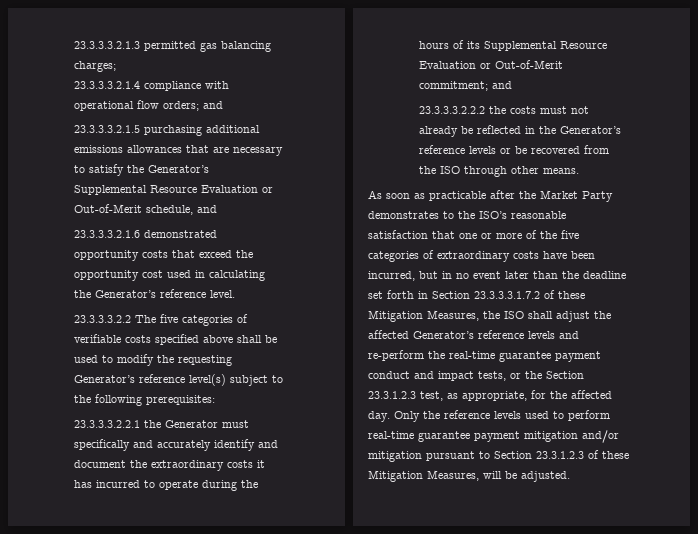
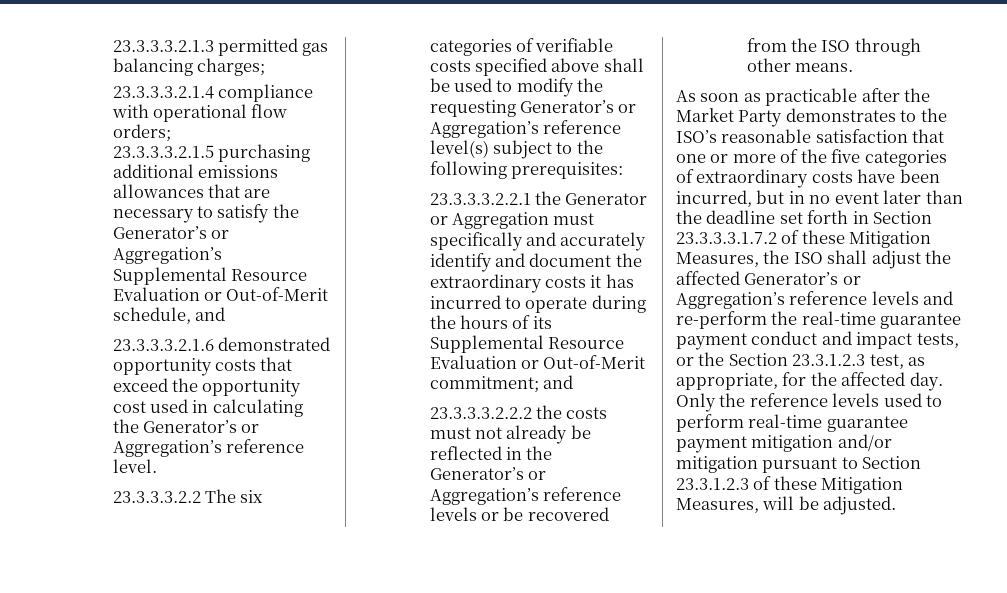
- 23.3.3.3.2.1.4 compliance with operational flow orders; and
+ 23.3.3.3.2.1.4 compliance with operational flow orders;
- 23.3.3.3.2.1.5 purchasing additional emissions allowances that are necessary to satisfy the Generator’s Supplemental Resource Evaluation or Out-of-Merit schedule, and
+ 23.3.3.3.2.1.5 purchasing additional emissions allowances that are necessary to satisfy the Generator’s or Aggregation’s Supplemental Resource Evaluation or Out-of-Merit schedule, and
- 23.3.3.3.2.1.6 demonstrated opportunity costs that exceed the opportunity cost used in calculating the Generator’s reference level.
+ 23.3.3.3.2.1.6 demonstrated opportunity costs that exceed the opportunity cost used in calculating the Generator’s or Aggregation’s reference level.
- 23.3.3.3.2.2 The five categories of verifiable costs specified above shall be used to modify the requesting Generator’s reference level(s) subject to the following prerequisites:
+ 23.3.3.3.2.2 The six categories of verifiable costs specified above shall be used to modify the requesting Generator’s or Aggregation’s reference level(s) subject to the following prerequisites:
- 23.3.3.3.2.2.1 the Generator must specifically and accurately identify and document the extraordinary costs it has incurred to operate during the hours of its Supplemental Resource Evaluation or Out-of-Merit commitment; and
+ 23.3.3.3.2.2.1 the Generator or Aggregation must specifically and accurately identify and document the extraordinary costs it has incurred to operate during the hours of its Supplemental Resource Evaluation or Out-of-Merit commitment; and
- 23.3.3.3.2.2.2 the costs must not already be reflected in the Generator’s reference levels or be recovered from the ISO through other means.
+ 23.3.3.3.2.2.2 the costs must not already be reflected in the Generator’s or Aggregation’s reference levels or be recovered from the ISO through other means.
- As soon as practicable after the Market Party demonstrates to the ISO’s reasonable satisfaction that one or more of the five categories of extraordinary costs have been incurred, but in no event later than the deadline set forth in Section 23.3.3.3.1.7.2 of these Mitigation Measures, the ISO shall adjust the affected Generator’s reference levels and re-perform the real-time guarantee payment conduct and impact tests, or the Section 23.3.1.2.3 test, as appropriate, for the affected day.
+ As soon as practicable after the Market Party demonstrates to the ISO’s reasonable satisfaction that one or more of the five categories of extraordinary costs have been incurred, but in no event later than the deadline set forth in Section 23.3.3.3.1.7.2 of these Mitigation Measures, the ISO shall adjust the affected Generator’s or Aggregation’s reference levels and re-perform the real-time guarantee payment conduct and impact tests, or the Section 23.3.1.2.3 test, as appropriate, for the affected day.

